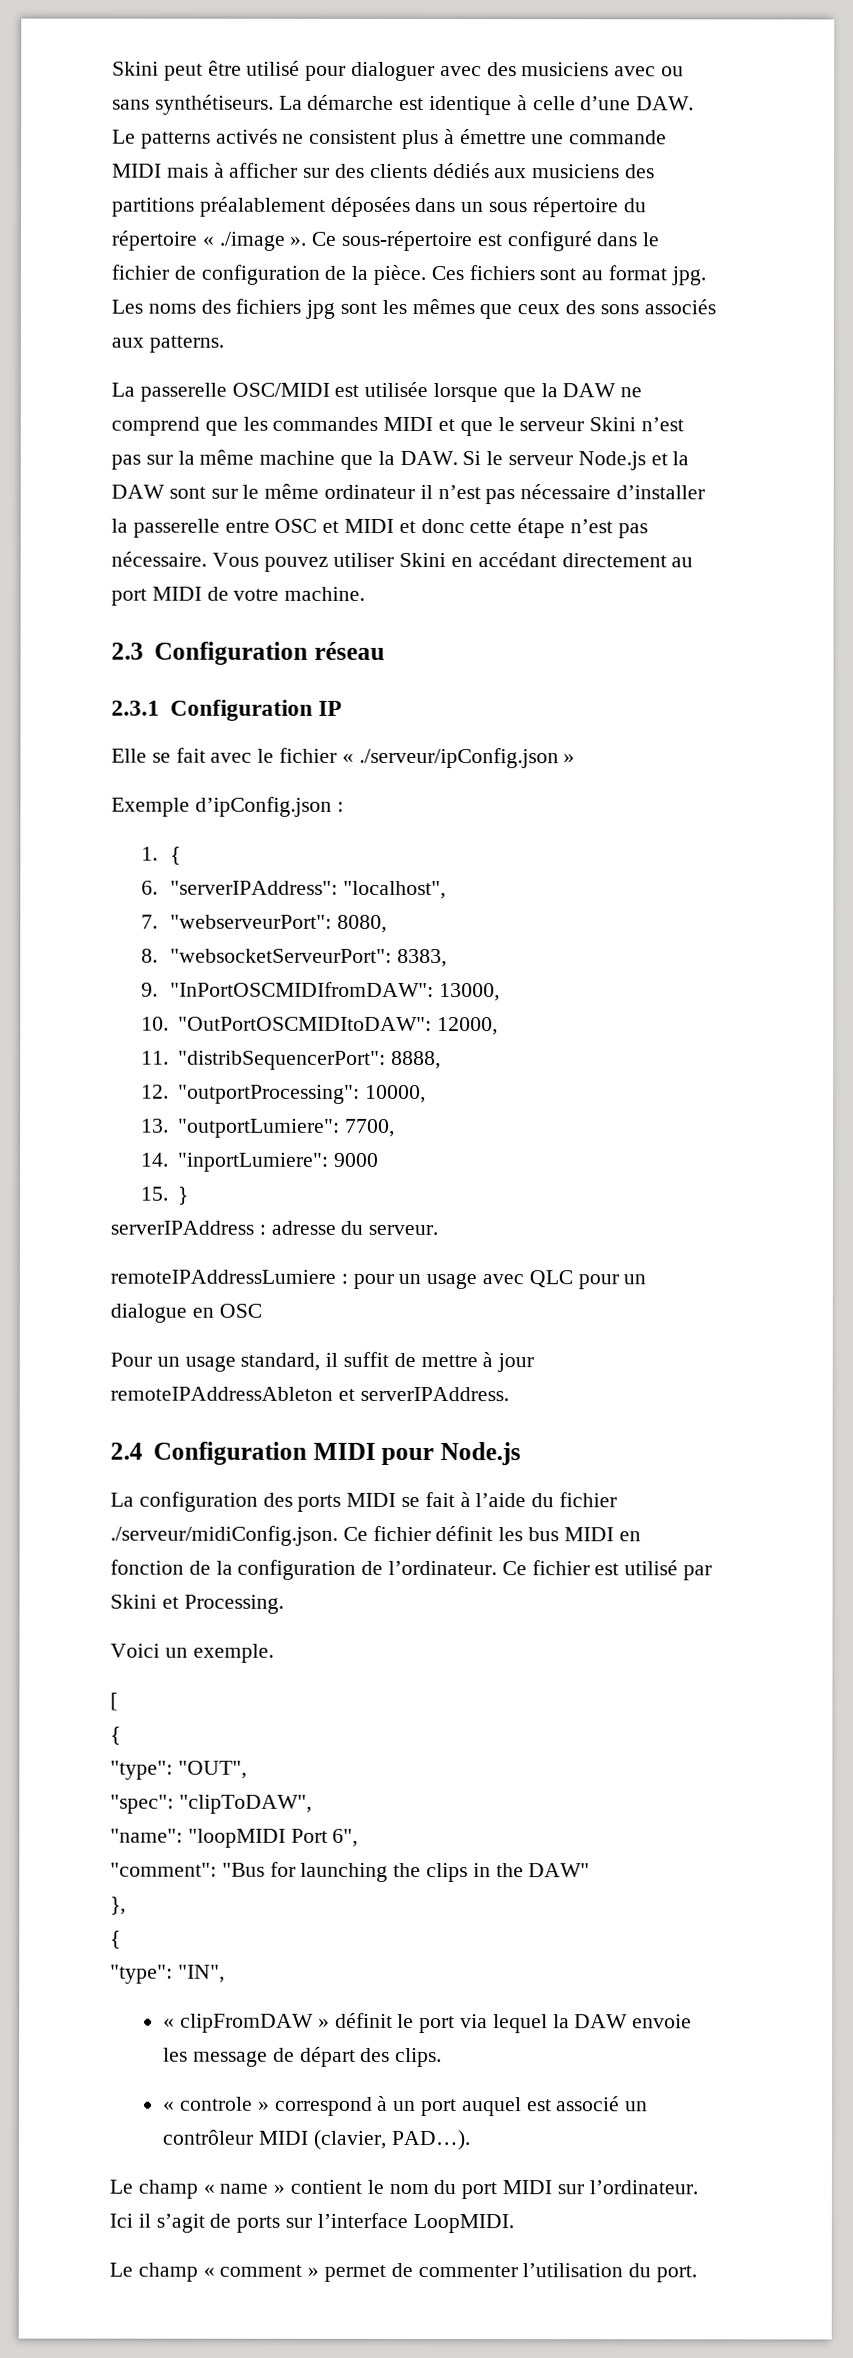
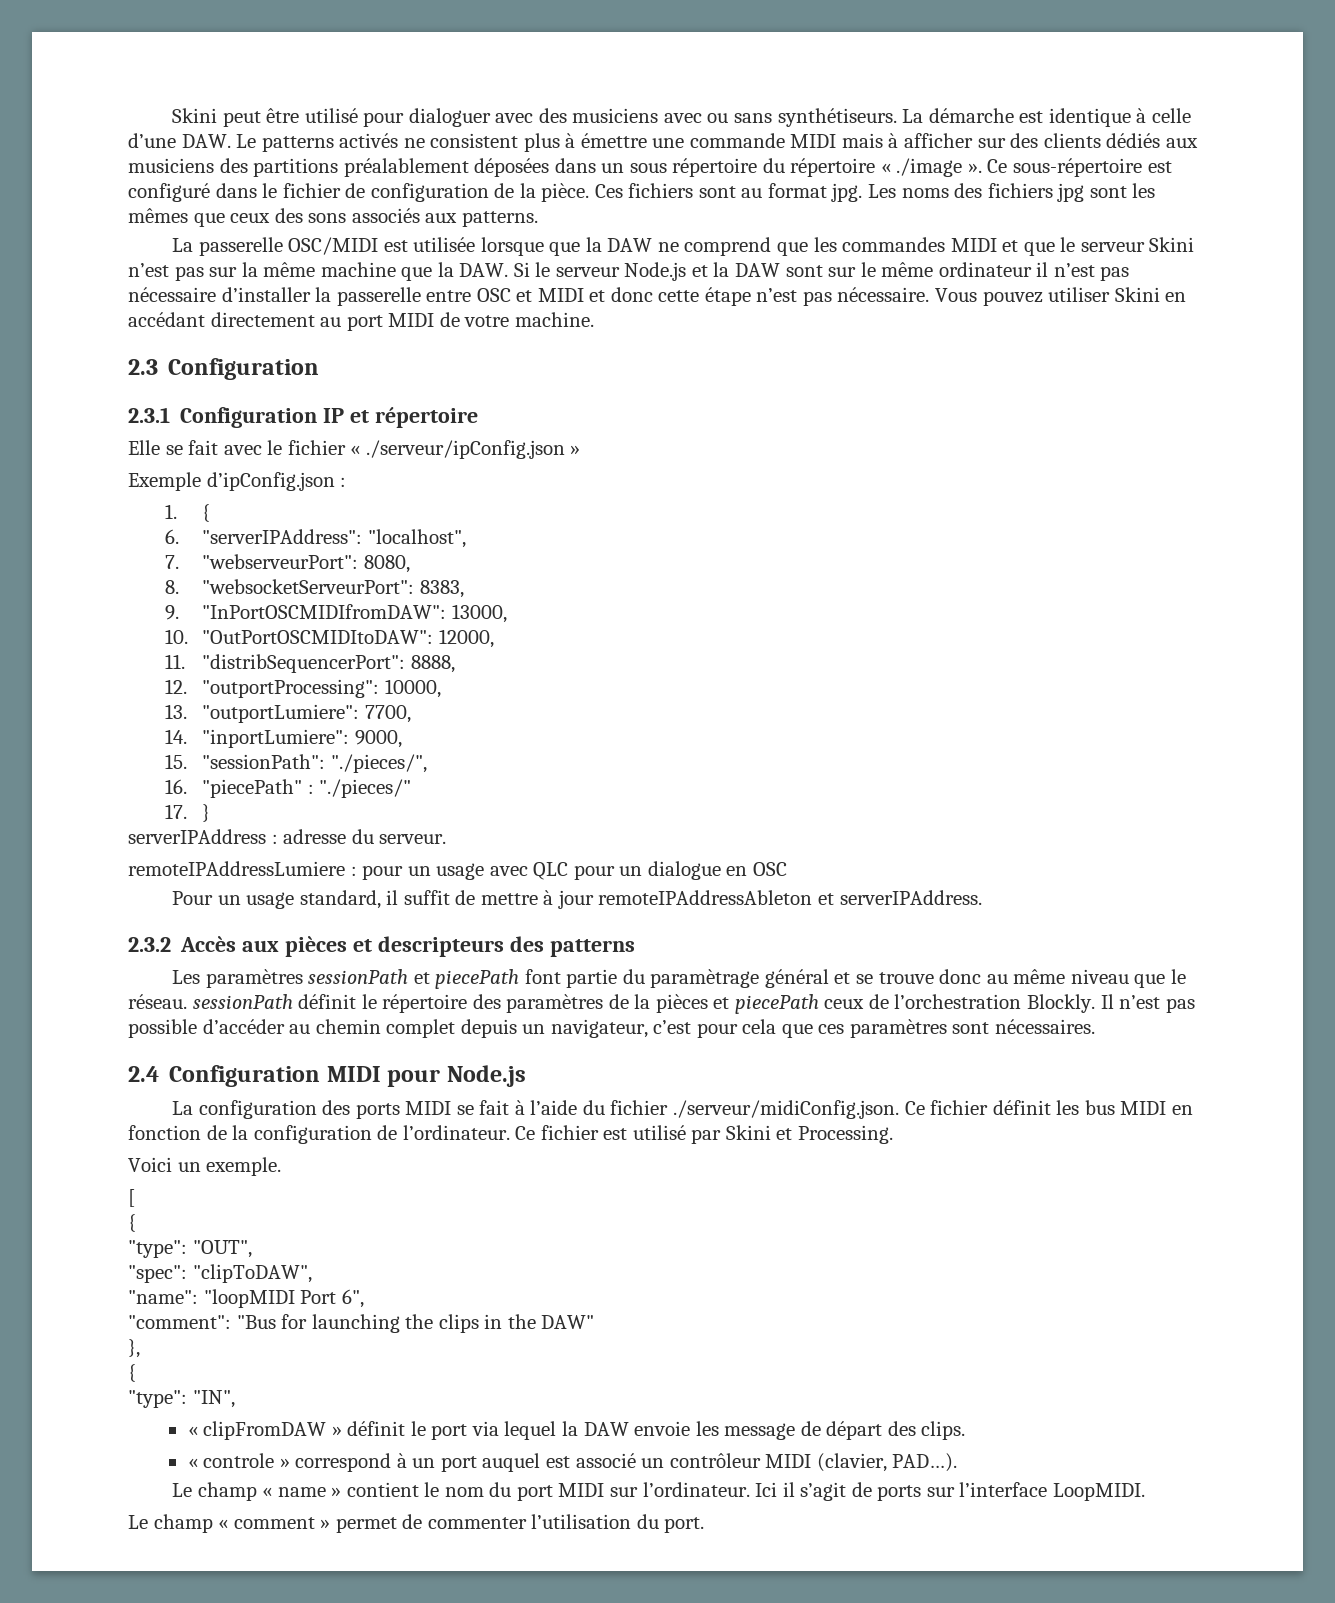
- 2.3 Configuration réseau
+ 2.3 Configuration
- 2.3.1 Configuration IP
+ 2.3.1 Configuration IP et répertoire
- 14. "inportLumiere": 9000
- 15. }
+ 14. "inportLumiere": 9000,
+ 15. "sessionPath": "./pieces/",
+ 16. "piecePath" : "./pieces/"
+ 17. }
+ 2.3.2 Accès aux pièces et descripteurs des patterns
+ Les paramètres sessionPath et piecePath font partie du paramètrage général et se trouve donc au même niveau que le réseau. sessionPath définit le répertoire des paramètres de la pièces et piecePath ceux de l’orchestration Blockly. Il n’est pas possible d’accéder au chemin complet depuis un navigateur, c’est pour cela que ces paramètres sont nécessaires.

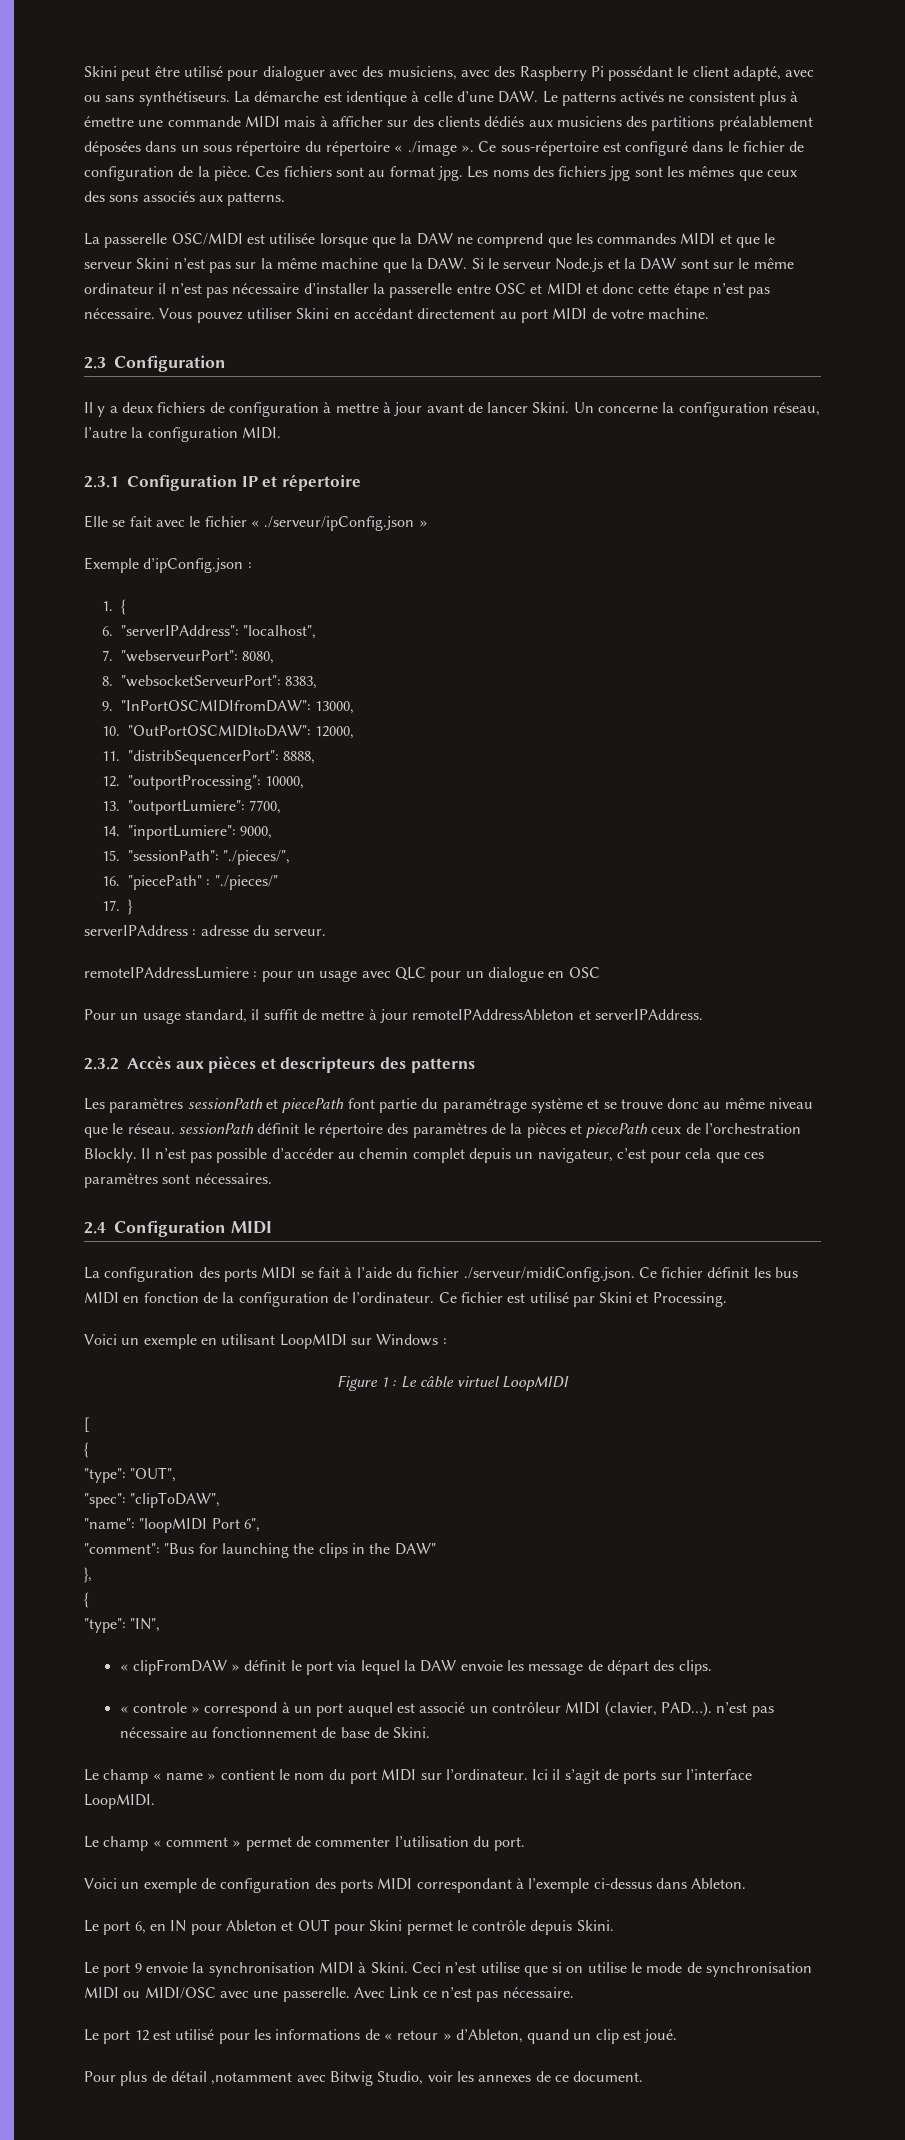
- Skini peut être utilisé pour dialoguer avec des musiciens avec ou sans synthétiseurs.
+ Skini peut être utilisé pour dialoguer avec des musiciens, avec des Raspberry Pi possédant le client adapté, avec ou sans synthétiseurs.
+ Il y a deux fichiers de configuration à mettre à jour avant de lancer Skini. Un concerne la configuration réseau, l’autre la configuration MIDI.
- Les paramètres sessionPath et piecePath font partie du paramètrage général et se trouve donc au même niveau que le réseau. sessionPath définit le répertoire des paramètres de la pièces et piecePath ceux de l’orchestration Blockly.
+ Les paramètres sessionPath et piecePath font partie du paramétrage système et se trouve donc au même niveau que le réseau. sessionPath définit le répertoire des paramètres de la pièces et piecePath ceux de l’orchestration Blockly.
- 2.4 Configuration MIDI pour Node.js
+ 2.4 Configuration MIDI
- Voici un exemple.
+ Voici un exemple en utilisant LoopMIDI sur Windows :
+ Figure 1 : Le câble virtuel LoopMIDI
- « controle » correspond à un port auquel est associé un contrôleur MIDI (clavier, PAD…).
+ « controle » correspond à un port auquel est associé un contrôleur MIDI (clavier, PAD…). n’est pas nécessaire au fonctionnement de base de Skini.
+ Voici un exemple de configuration des ports MIDI correspondant à l’exemple ci-dessus dans Ableton.
+ Le port 6, en IN pour Ableton et OUT pour Skini permet le contrôle depuis Skini.
+ Le port 9 envoie la synchronisation MIDI à Skini. Ceci n’est utilise que si on utilise le mode de synchronisation MIDI ou MIDI/OSC avec une passerelle. Avec Link ce n’est pas nécessaire.
+ Le port 12 est utilisé pour les informations de « retour » d’Ableton, quand un clip est joué.
+ Pour plus de détail ,notamment avec Bitwig Studio, voir les annexes de ce document.

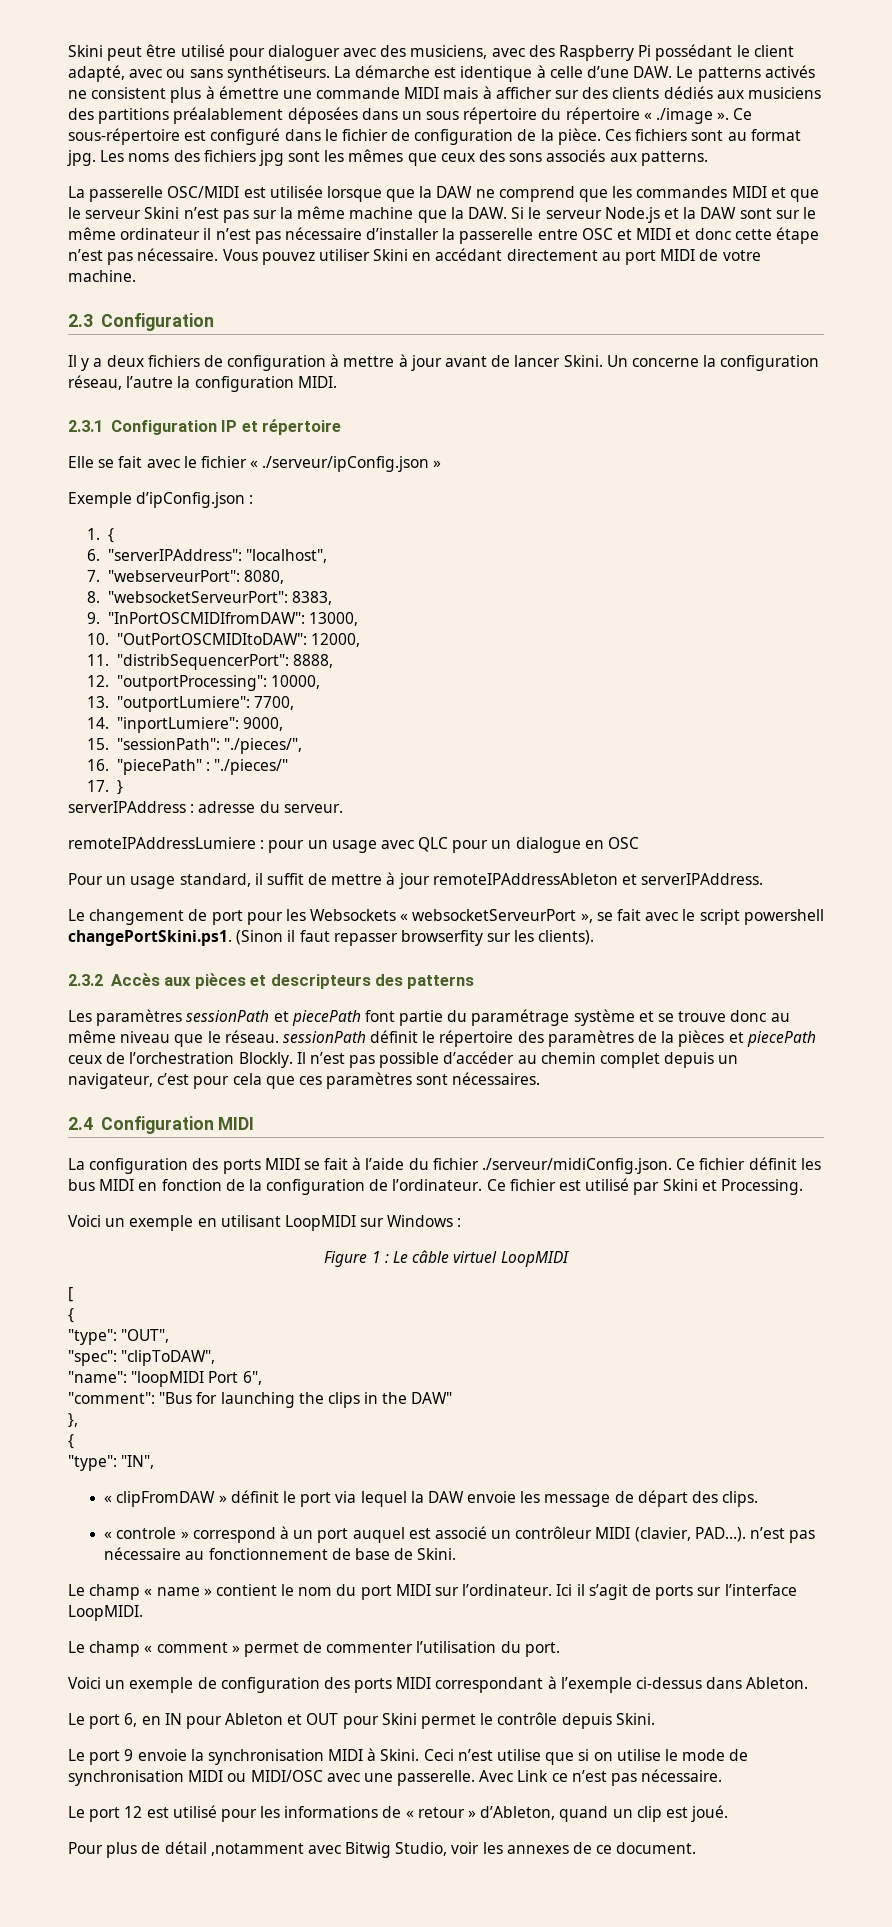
+ Le changement de port pour les Websockets « websocketServeurPort », se fait avec le script powershell changePortSkini.ps1. (Sinon il faut repasser browserfity sur les clients).

